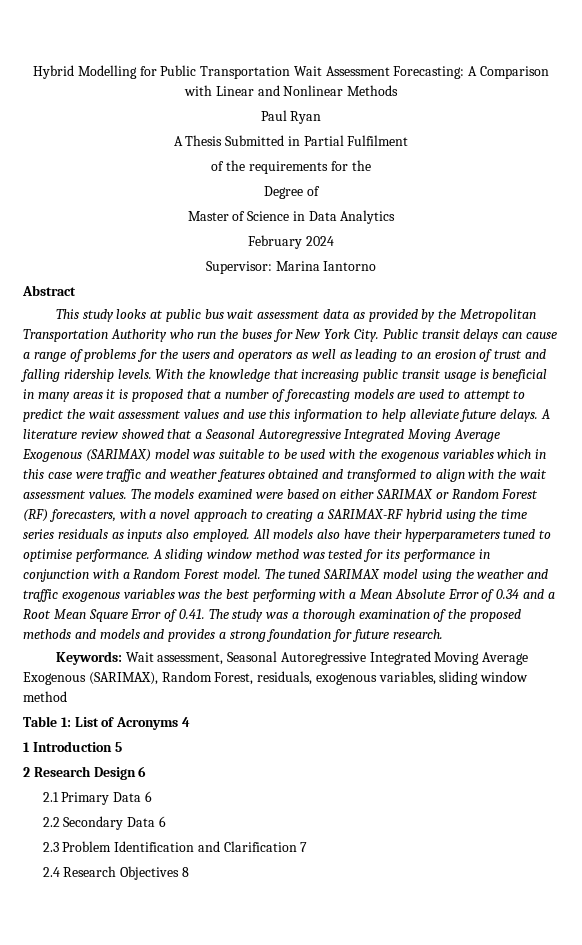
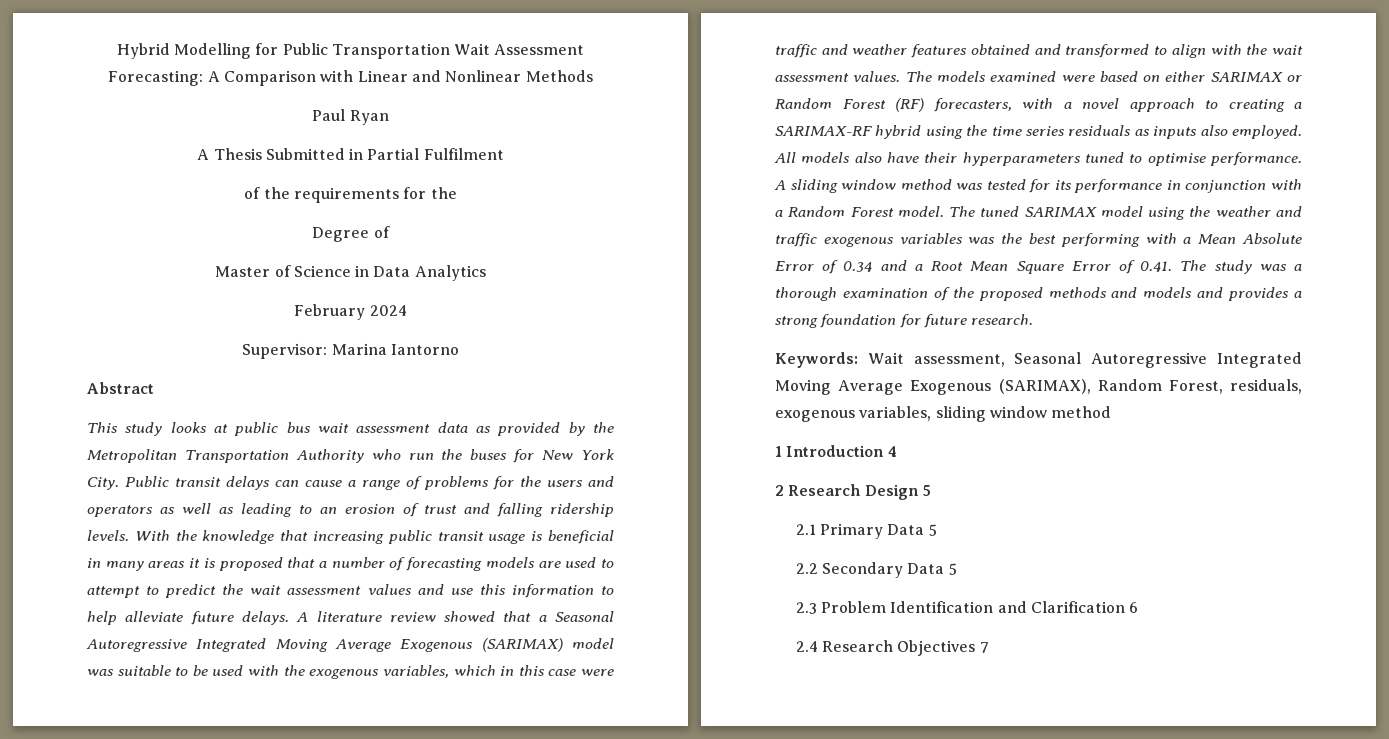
- A literature review showed that a Seasonal Autoregressive Integrated Moving Average Exogenous (SARIMAX) model was suitable to be used with the exogenous variables which in this case were traffic and weather features obtained and transformed to align with the wait assessment values.
+ A literature review showed that a Seasonal Autoregressive Integrated Moving Average Exogenous (SARIMAX) model was suitable to be used with the exogenous variables, which in this case were traffic and weather features obtained and transformed to align with the wait assessment values.
- Table 1: List of Acronyms 4
- 1 Introduction 5
+ 1 Introduction 4
- 2 Research Design 6
+ 2 Research Design 5
- 2.1 Primary Data 6
+ 2.1 Primary Data 5
- 2.2 Secondary Data 6
+ 2.2 Secondary Data 5
- 2.3 Problem Identification and Clarification 7
+ 2.3 Problem Identification and Clarification 6
- 2.4 Research Objectives 8
+ 2.4 Research Objectives 7

